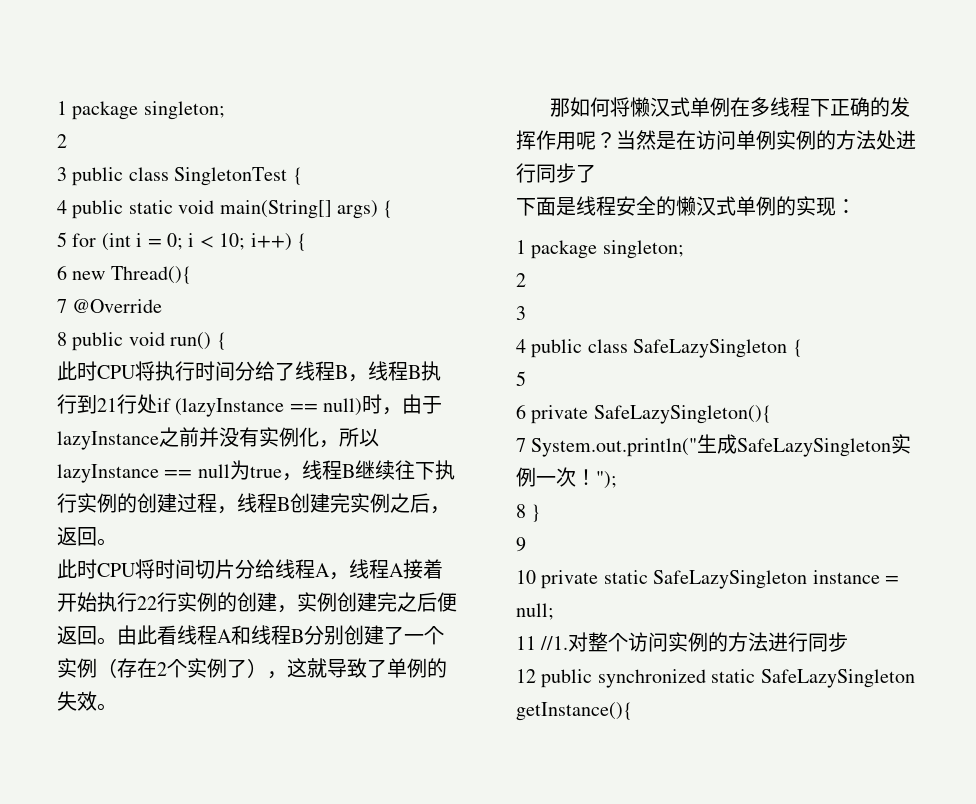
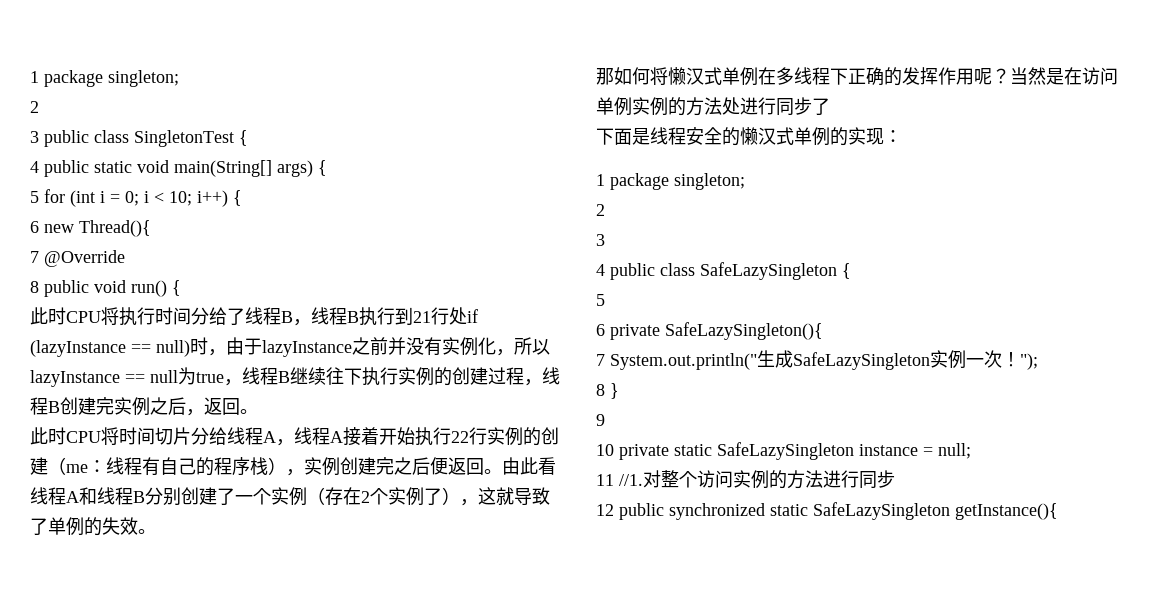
- 此时CPU将时间切片分给线程A，线程A接着开始执行22行实例的创建，实例创建完之后便返回。
+ 此时CPU将时间切片分给线程A，线程A接着开始执行22行实例的创建（me：线程有自己的程序栈），实例创建完之后便返回。

